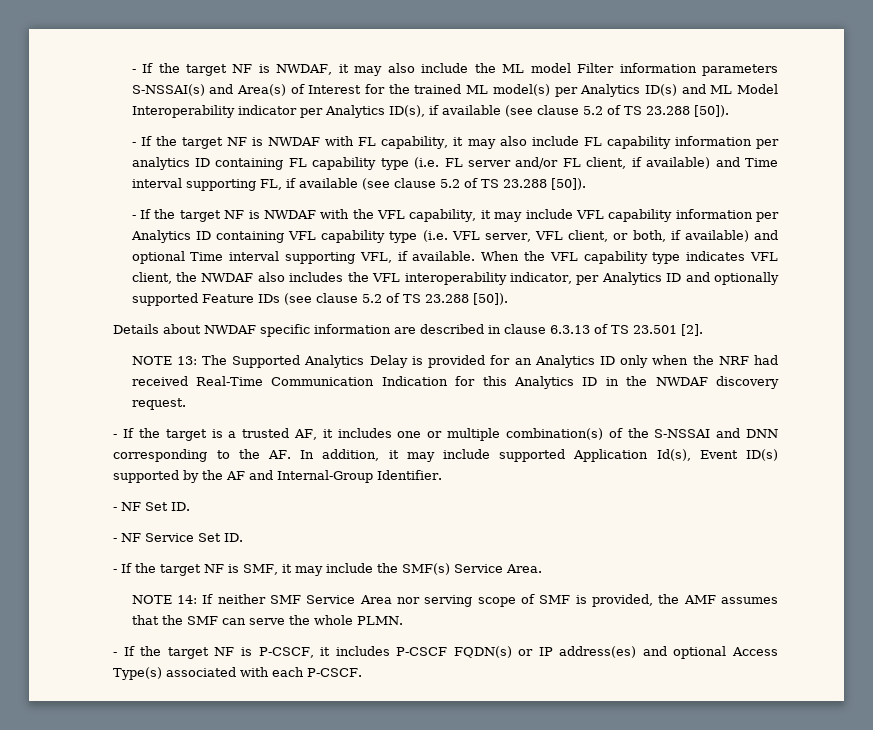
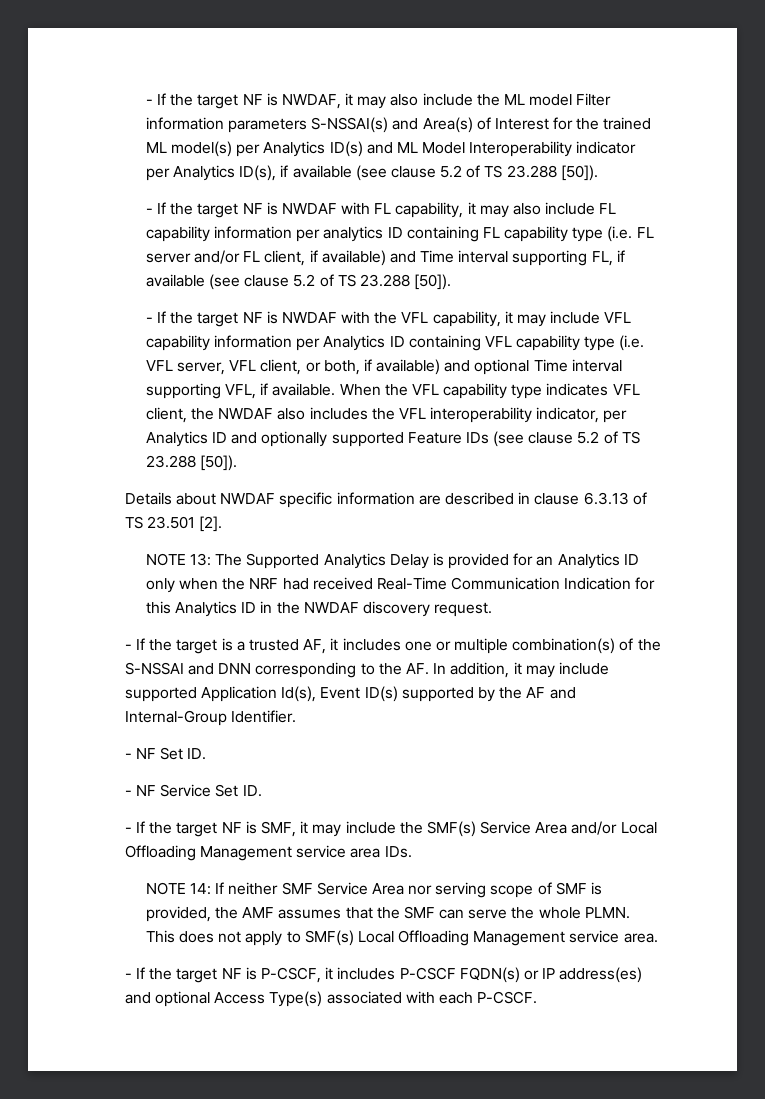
- - If the target NF is SMF, it may include the SMF(s) Service Area.
+ - If the target NF is SMF, it may include the SMF(s) Service Area and/or Local Offloading Management service area IDs.
+ This does not apply to SMF(s) Local Offloading Management service area.

